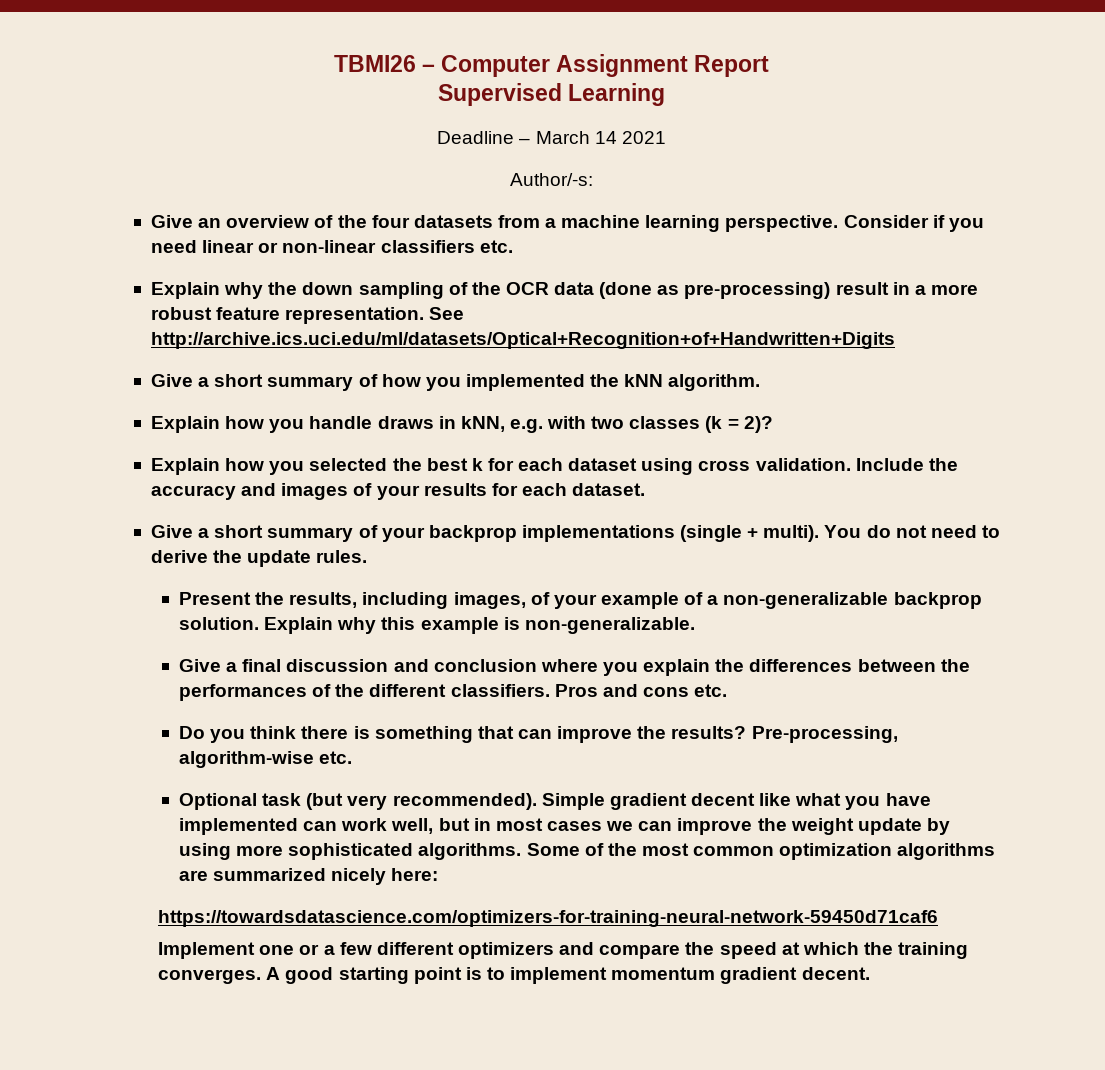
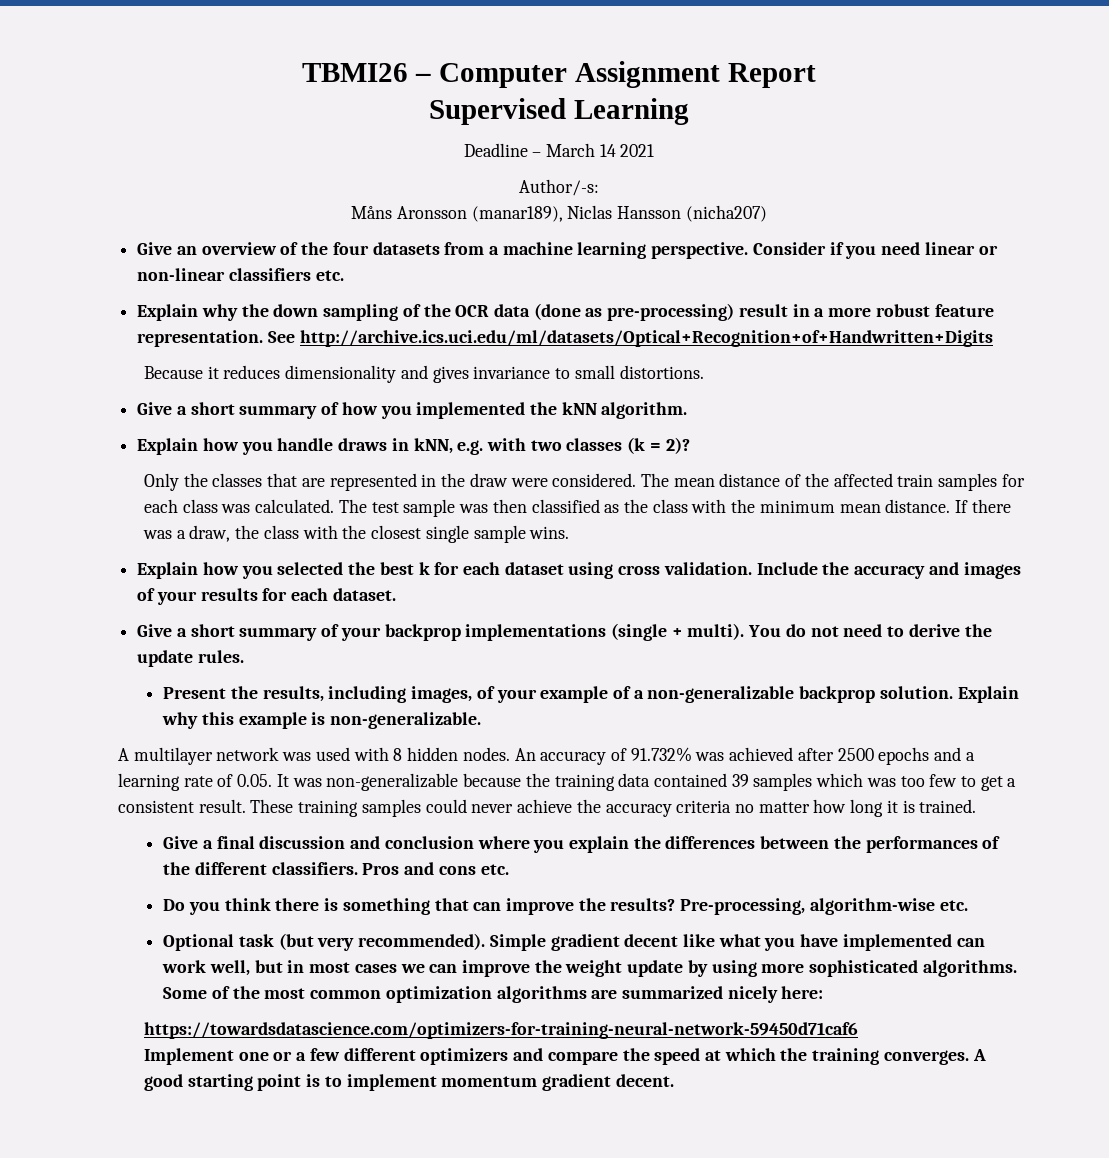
+ Måns Aronsson (manar189), Niclas Hansson (nicha207)
+ Because it reduces dimensionality and gives invariance to small distortions.
+ Only the classes that are represented in the draw were considered. The mean distance of the affected train samples for each class was calculated. The test sample was then classified as the class with the minimum mean distance. If there was a draw, the class with the closest single sample wins.
+ A multilayer network was used with 8 hidden nodes. An accuracy of 91.732% was achieved after 2500 epochs and a learning rate of 0.05. It was non-generalizable because the training data contained 39 samples which was too few to get a consistent result. These training samples could never achieve the accuracy criteria no matter how long it is trained.

